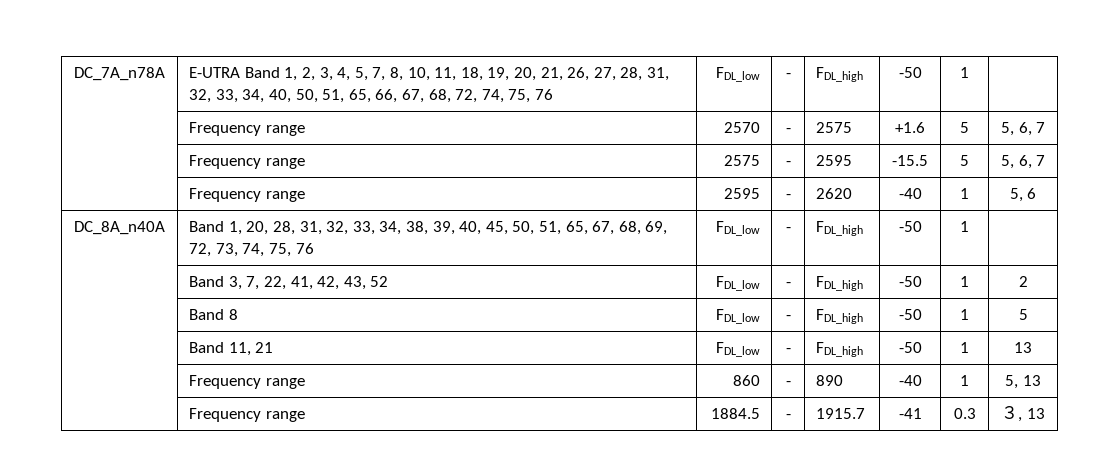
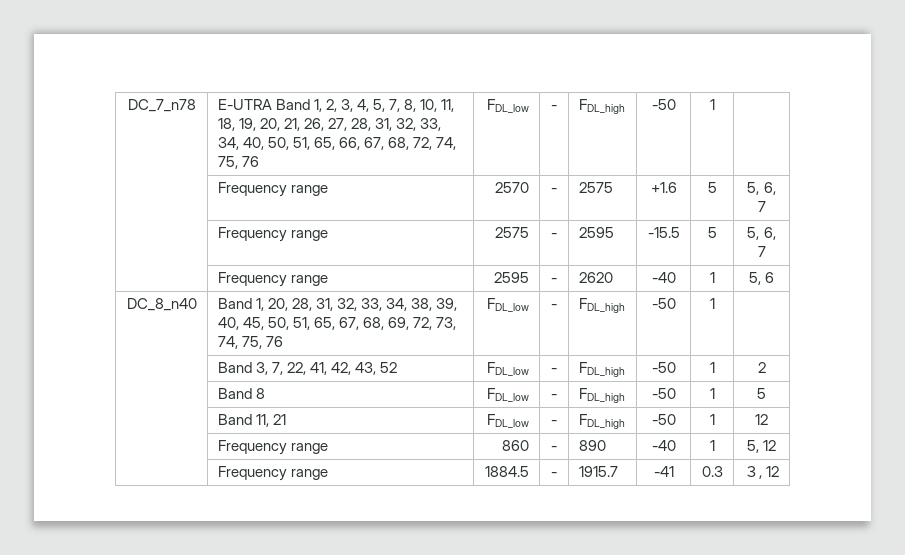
- DC_7A_n78A | E-UTRA Band 1, 2, 3, 4, 5, 7, 8, 10, 11, 18, 19, 20, 21, 26, 27, 28, 31, 32, 33, 34, 40, 50, 51, 65, 66, 67, 68, 72, 74, 75, 76 | FDL_low | - | FDL_high | -50 | 1 |
+ DC_7_n78 | E-UTRA Band 1, 2, 3, 4, 5, 7, 8, 10, 11, 18, 19, 20, 21, 26, 27, 28, 31, 32, 33, 34, 40, 50, 51, 65, 66, 67, 68, 72, 74, 75, 76 | FDL_low | - | FDL_high | -50 | 1 |
- DC_8A_n40A | Band 1, 20, 28, 31, 32, 33, 34, 38, 39, 40, 45, 50, 51, 65, 67, 68, 69, 72, 73, 74, 75, 76 | FDL_low | - | FDL_high | -50 | 1 |
+ DC_8_n40 | Band 1, 20, 28, 31, 32, 33, 34, 38, 39, 40, 45, 50, 51, 65, 67, 68, 69, 72, 73, 74, 75, 76 | FDL_low | - | FDL_high | -50 | 1 |
- | Band 11, 21 | FDL_low | - | FDL_high | -50 | 1 | 13
+ | Band 11, 21 | FDL_low | - | FDL_high | -50 | 1 | 12
- | Frequency range | 860 | - | 890 | -40 | 1 | 5, 13
+ | Frequency range | 860 | - | 890 | -40 | 1 | 5, 12
- | Frequency range | 1884.5 | - | 1915.7 | -41 | 0.3 | ３, 13
+ | Frequency range | 1884.5 | - | 1915.7 | -41 | 0.3 | ３, 12

